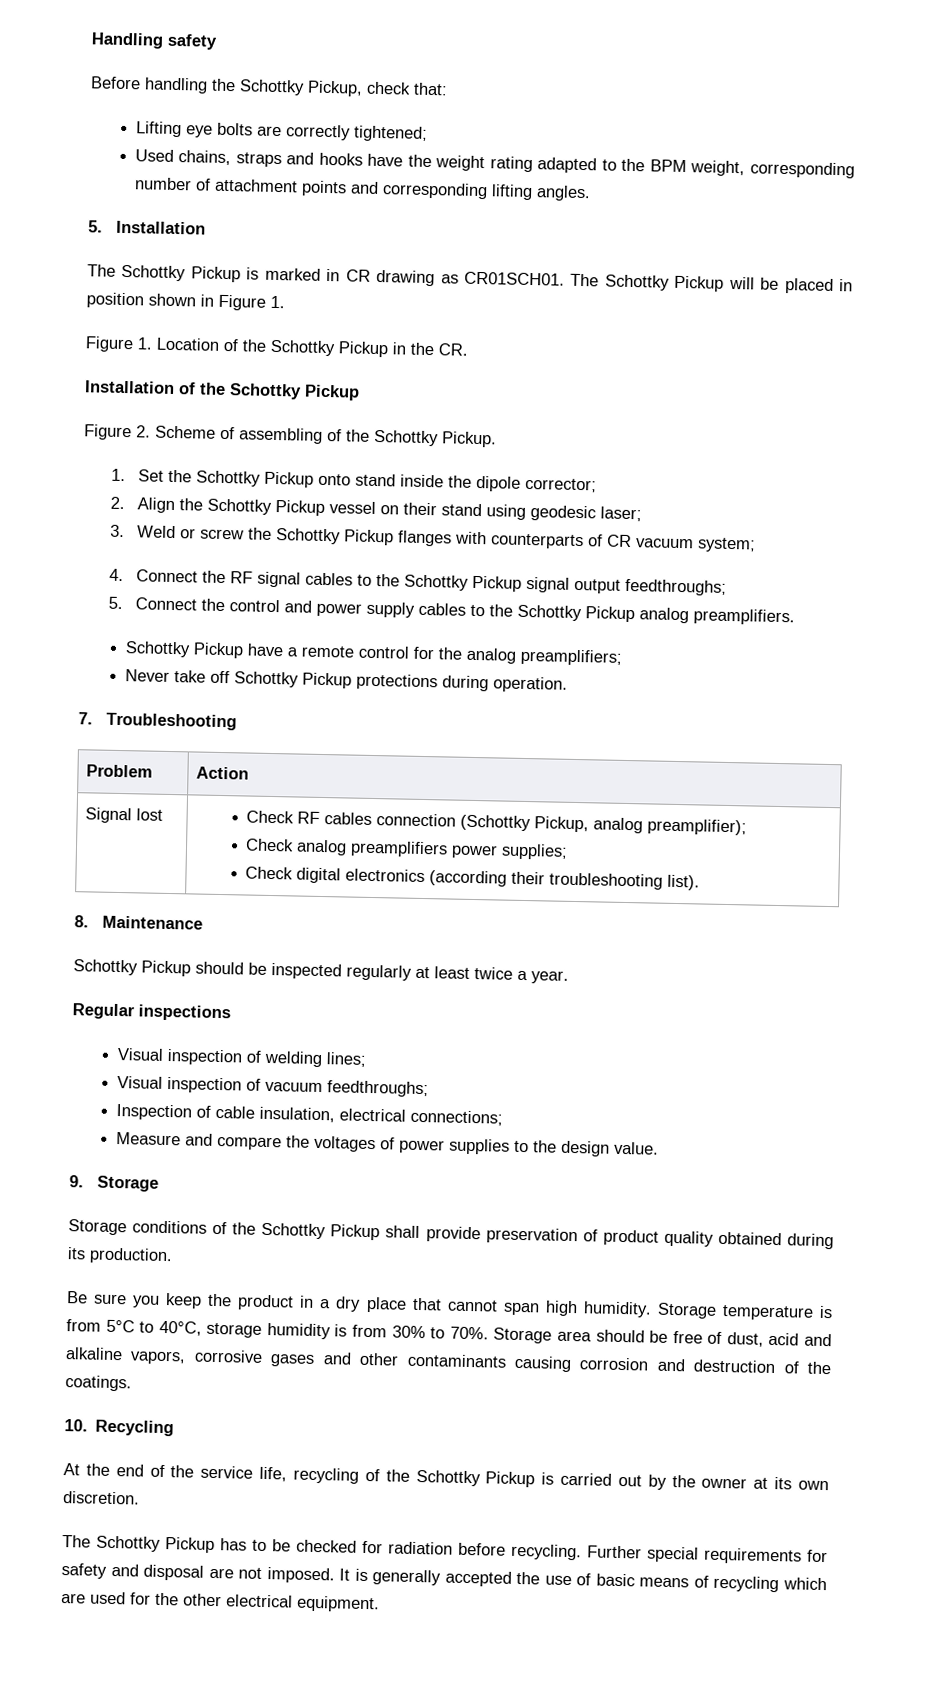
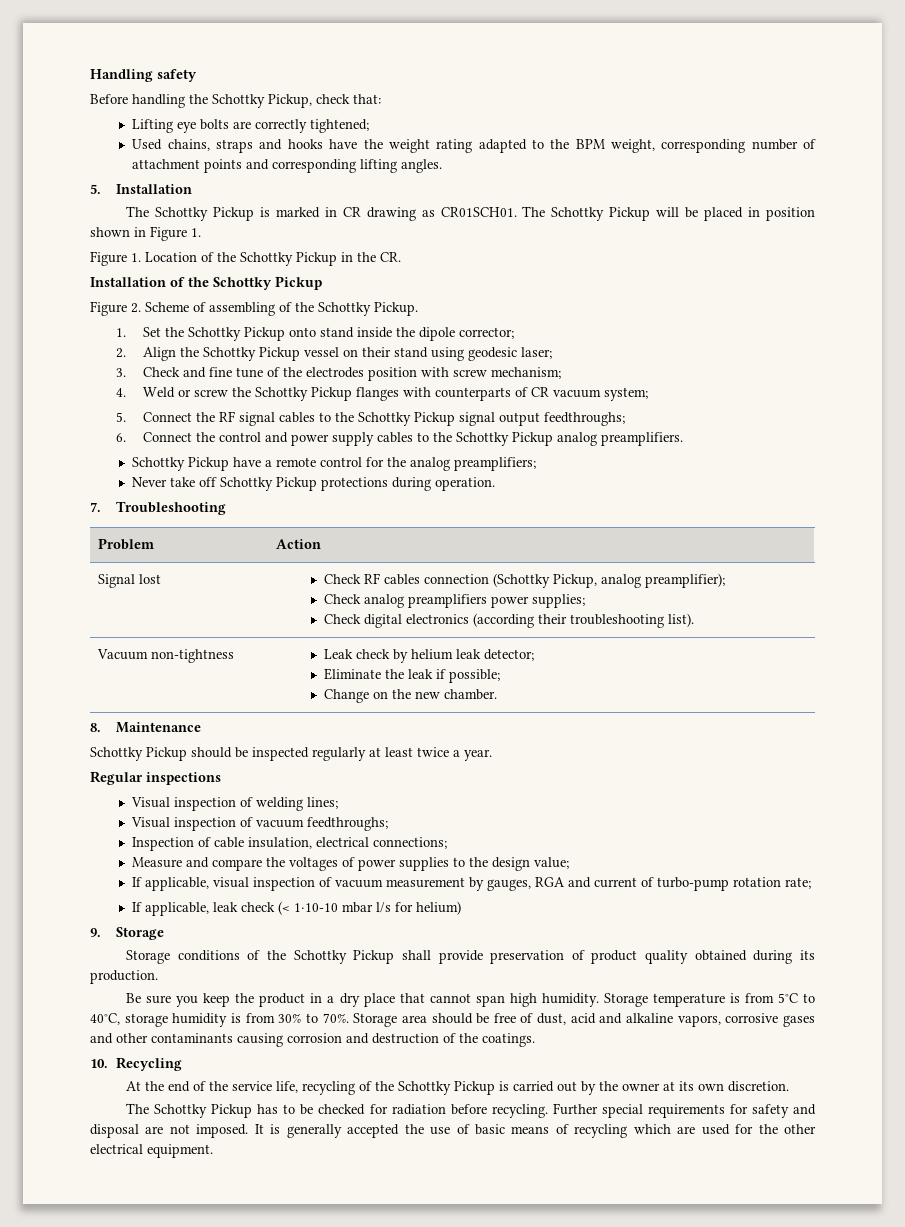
- 3. Weld or screw the Schottky Pickup flanges with counterparts of CR vacuum system;
+ 3. Check and fine tune of the electrodes position with screw mechanism;
+ 4. Weld or screw the Schottky Pickup flanges with counterparts of CR vacuum system;
- 4. Connect the RF signal cables to the Schottky Pickup signal output feedthroughs;
+ 5. Connect the RF signal cables to the Schottky Pickup signal output feedthroughs;
- 5. Connect the control and power supply cables to the Schottky Pickup analog preamplifiers.
+ 6. Connect the control and power supply cables to the Schottky Pickup analog preamplifiers.
+ Vacuum non-tightness | Leak check by helium leak detector;
+ Eliminate the leak if possible;
+ Change on the new chamber.
- Measure and compare the voltages of power supplies to the design value.
+ Measure and compare the voltages of power supplies to the design value;
+ If applicable, visual inspection of vacuum measurement by gauges, RGA and current of turbo-pump rotation rate;
+ If applicable, leak check (< 1·10-10 mbar l/s for helium)

